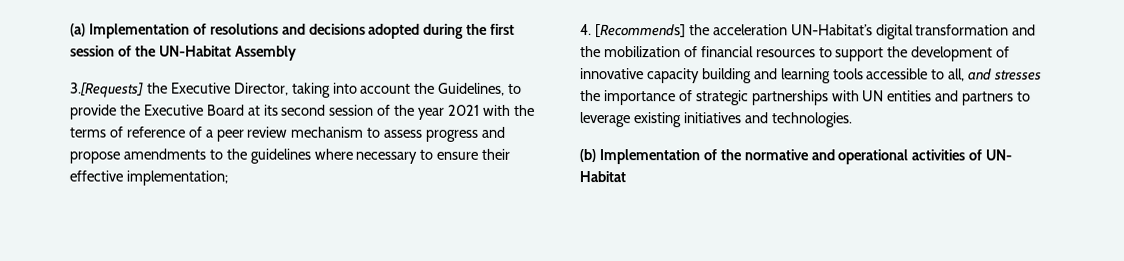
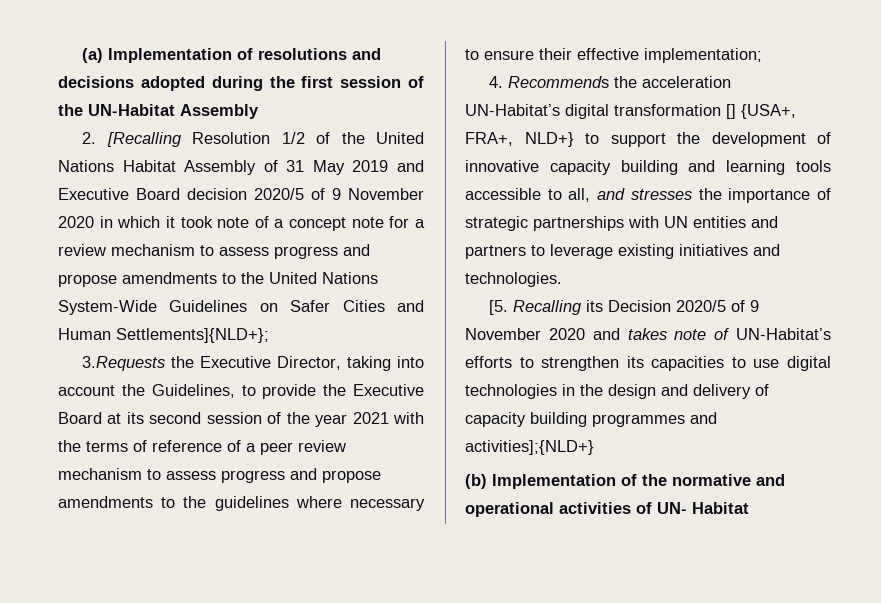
- 3.[Requests] the Executive Director, taking into account the Guidelines, to provide the Executive Board at its second session of the year 2021 with the terms of reference of a peer review mechanism to assess progress and propose amendments to the guidelines where necessary to ensure their effective implementation;
+ 2. [Recalling Resolution 1/2 of the United Nations Habitat Assembly of 31 May 2019 and Executive Board decision 2020/5 of 9 November 2020 in which it took note of a concept note for a review mechanism to assess progress and propose amendments to the United Nations System-Wide Guidelines on Safer Cities and Human Settlements]{NLD+};
+ 3.Requests the Executive Director, taking into account the Guidelines, to provide the Executive Board at its second session of the year 2021 with the terms of reference of a peer review mechanism to assess progress and propose amendments to the guidelines where necessary to ensure their effective implementation;
- 4. [Recommends] the acceleration UN-Habitat’s digital transformation and the mobilization of financial resources to support the development of innovative capacity building and learning tools accessible to all, and stresses the importance of strategic partnerships with UN entities and partners to leverage existing initiatives and technologies.
+ 4. Recommends the acceleration UN-Habitat’s digital transformation [] {USA+, FRA+, NLD+} to support the development of innovative capacity building and learning tools accessible to all, and stresses the importance of strategic partnerships with UN entities and partners to leverage existing initiatives and technologies.
+ [5. Recalling its Decision 2020/5 of 9 November 2020 and takes note of UN-Habitat’s efforts to strengthen its capacities to use digital technologies in the design and delivery of capacity building programmes and activities];{NLD+}

